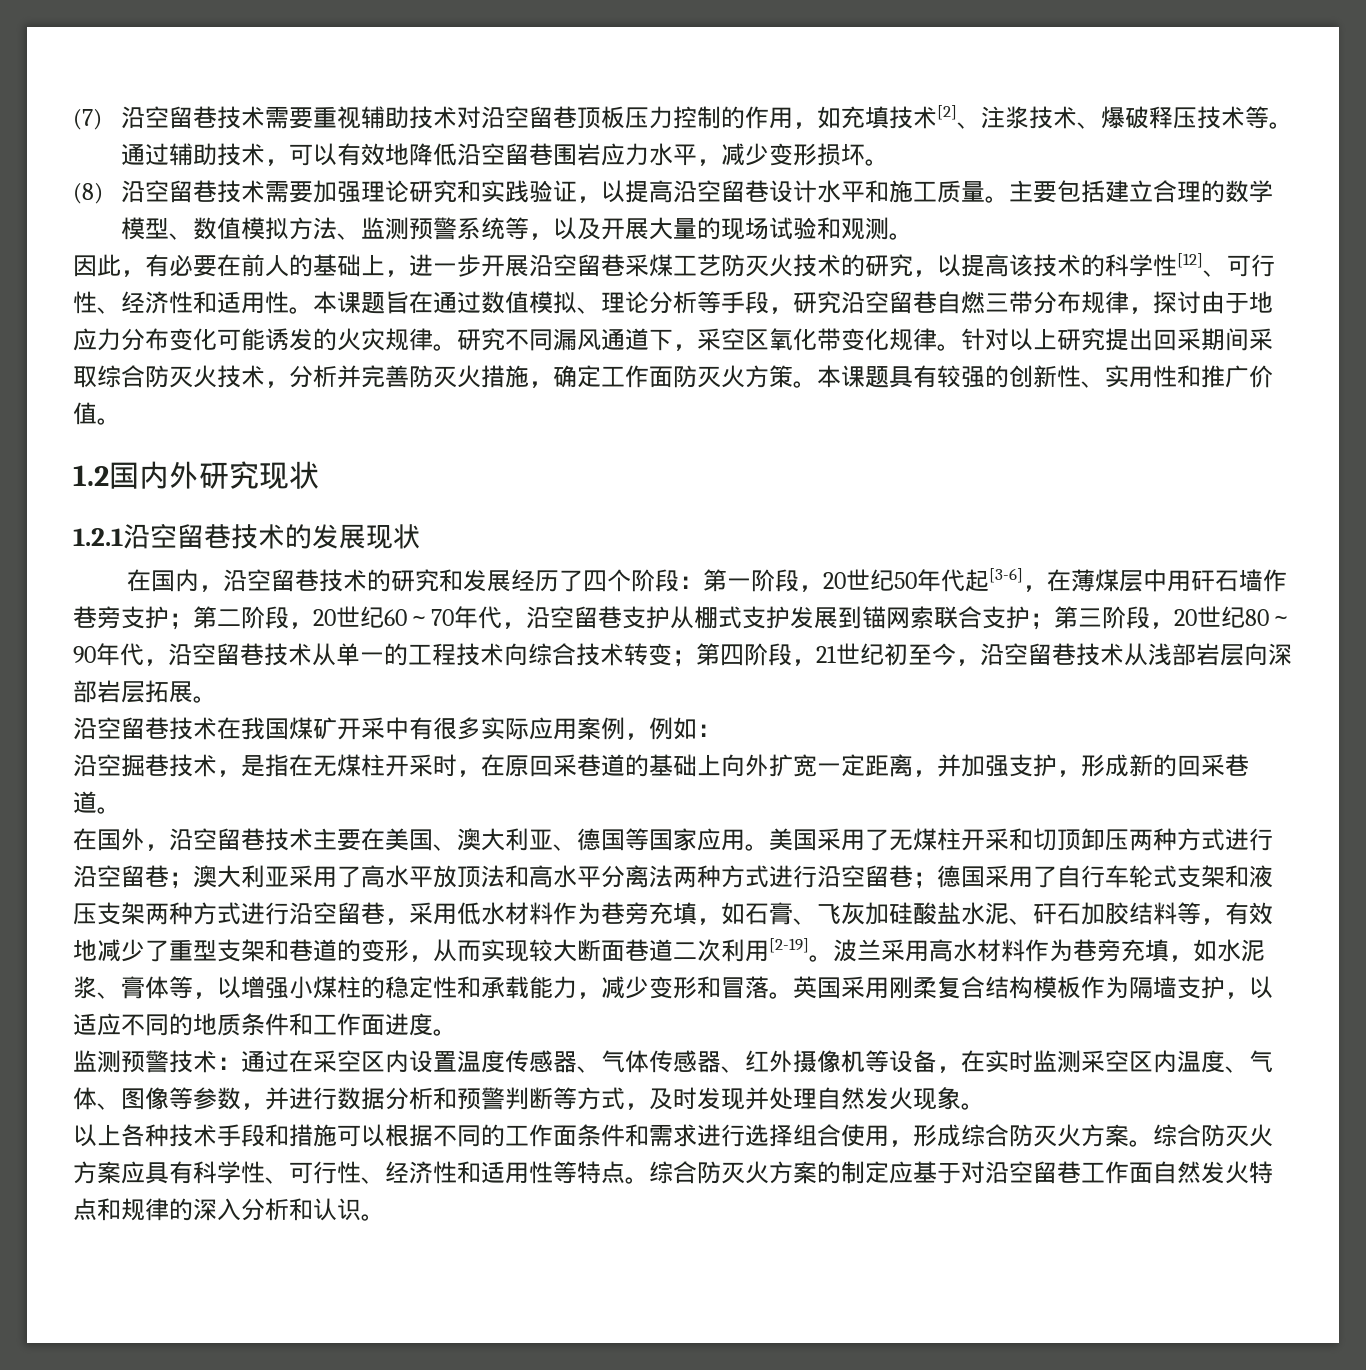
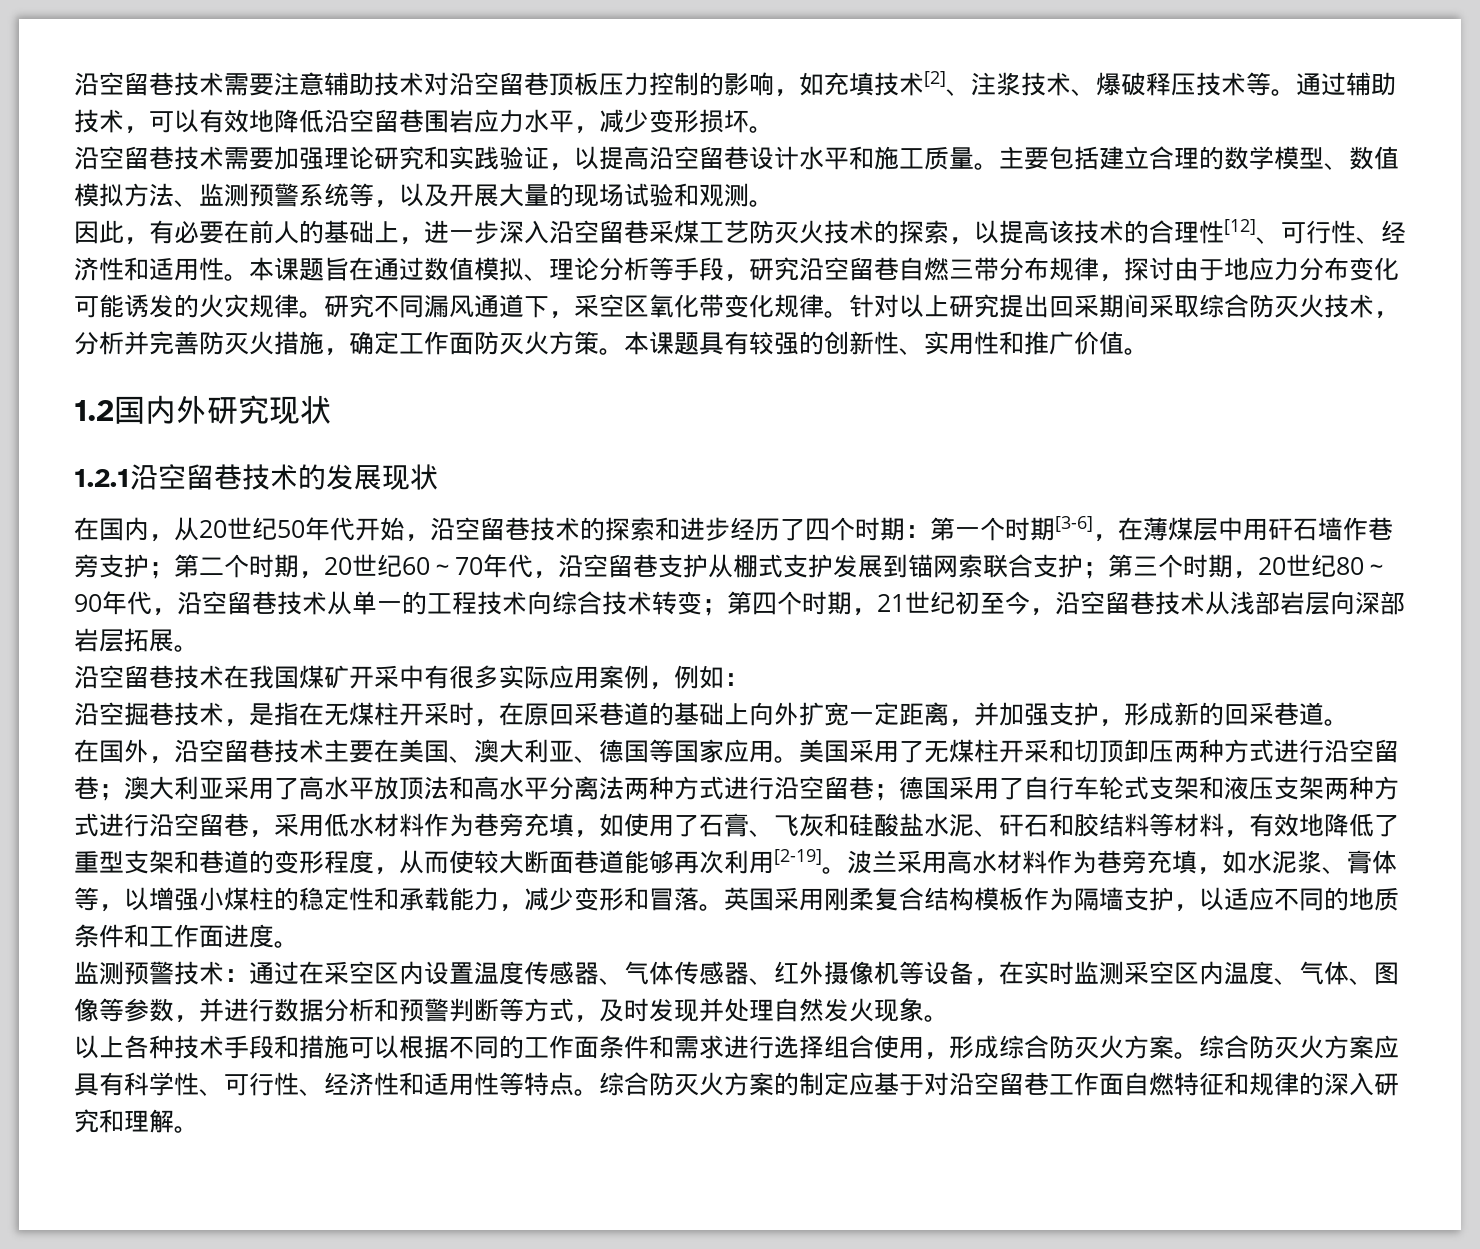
- (7)沿空留巷技术需要重视辅助技术对沿空留巷顶板压力控制的作用，如充填技术[2]、注浆技术、爆破释压技术等。
+ 沿空留巷技术需要注意辅助技术对沿空留巷顶板压力控制的影响，如充填技术[2]、注浆技术、爆破释压技术等。
- (8)沿空留巷技术需要加强理论研究和实践验证，以提高沿空留巷设计水平和施工质量。
+ 沿空留巷技术需要加强理论研究和实践验证，以提高沿空留巷设计水平和施工质量。
- 因此，有必要在前人的基础上，进一步开展沿空留巷采煤工艺防灭火技术的研究，以提高该技术的科学性[12]、可行性、经济性和适用性。
+ 因此，有必要在前人的基础上，进一步深入沿空留巷采煤工艺防灭火技术的探索，以提高该技术的合理性[12]、可行性、经济性和适用性。
- 在国内，沿空留巷技术的研究和发展经历了四个阶段：第一阶段，20世纪50年代起[3-6]，在薄煤层中用矸石墙作巷旁支护；
+ 在国内，从20世纪50年代开始，沿空留巷技术的探索和进步经历了四个时期：第一个时期[3-6]，在薄煤层中用矸石墙作巷旁支护；
- 第二阶段，20世纪60～70年代，沿空留巷支护从棚式支护发展到锚网索联合支护；
+ 第二个时期，20世纪60～70年代，沿空留巷支护从棚式支护发展到锚网索联合支护；
- 第三阶段，20世纪80～90年代，沿空留巷技术从单一的工程技术向综合技术转变；
+ 第三个时期，20世纪80～90年代，沿空留巷技术从单一的工程技术向综合技术转变；
- 第四阶段，21世纪初至今，沿空留巷技术从浅部岩层向深部岩层拓展。
+ 第四个时期，21世纪初至今，沿空留巷技术从浅部岩层向深部岩层拓展。
- 德国采用了自行车轮式支架和液压支架两种方式进行沿空留巷，采用低水材料作为巷旁充填，如石膏、飞灰加硅酸盐水泥、矸石加胶结料等，有效地减少了重型支架和巷道的变形，从而实现较大断面巷道二次利用[2-19]。
+ 德国采用了自行车轮式支架和液压支架两种方式进行沿空留巷，采用低水材料作为巷旁充填，如使用了石膏、飞灰和硅酸盐水泥、矸石和胶结料等材料，有效地降低了重型支架和巷道的变形程度，从而使较大断面巷道能够再次利用[2-19]。
- 综合防灭火方案的制定应基于对沿空留巷工作面自然发火特点和规律的深入分析和认识。
+ 综合防灭火方案的制定应基于对沿空留巷工作面自燃特征和规律的深入研究和理解。

